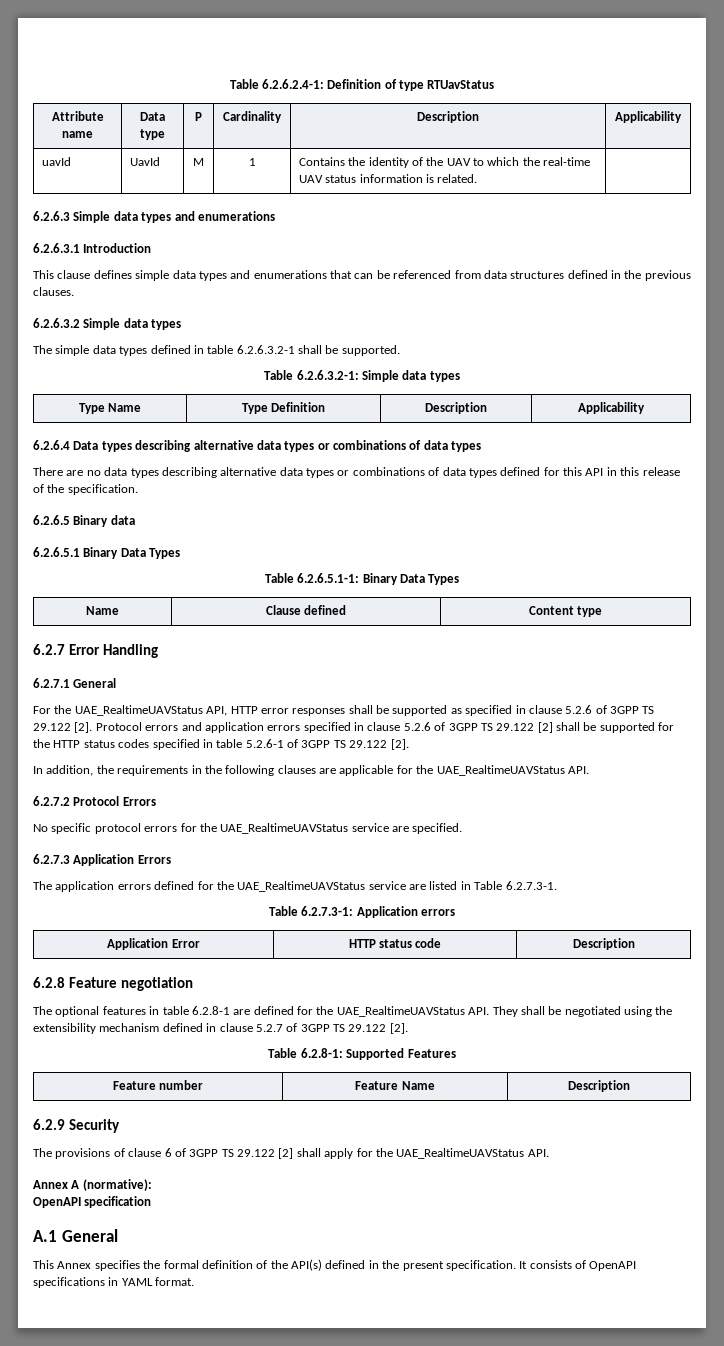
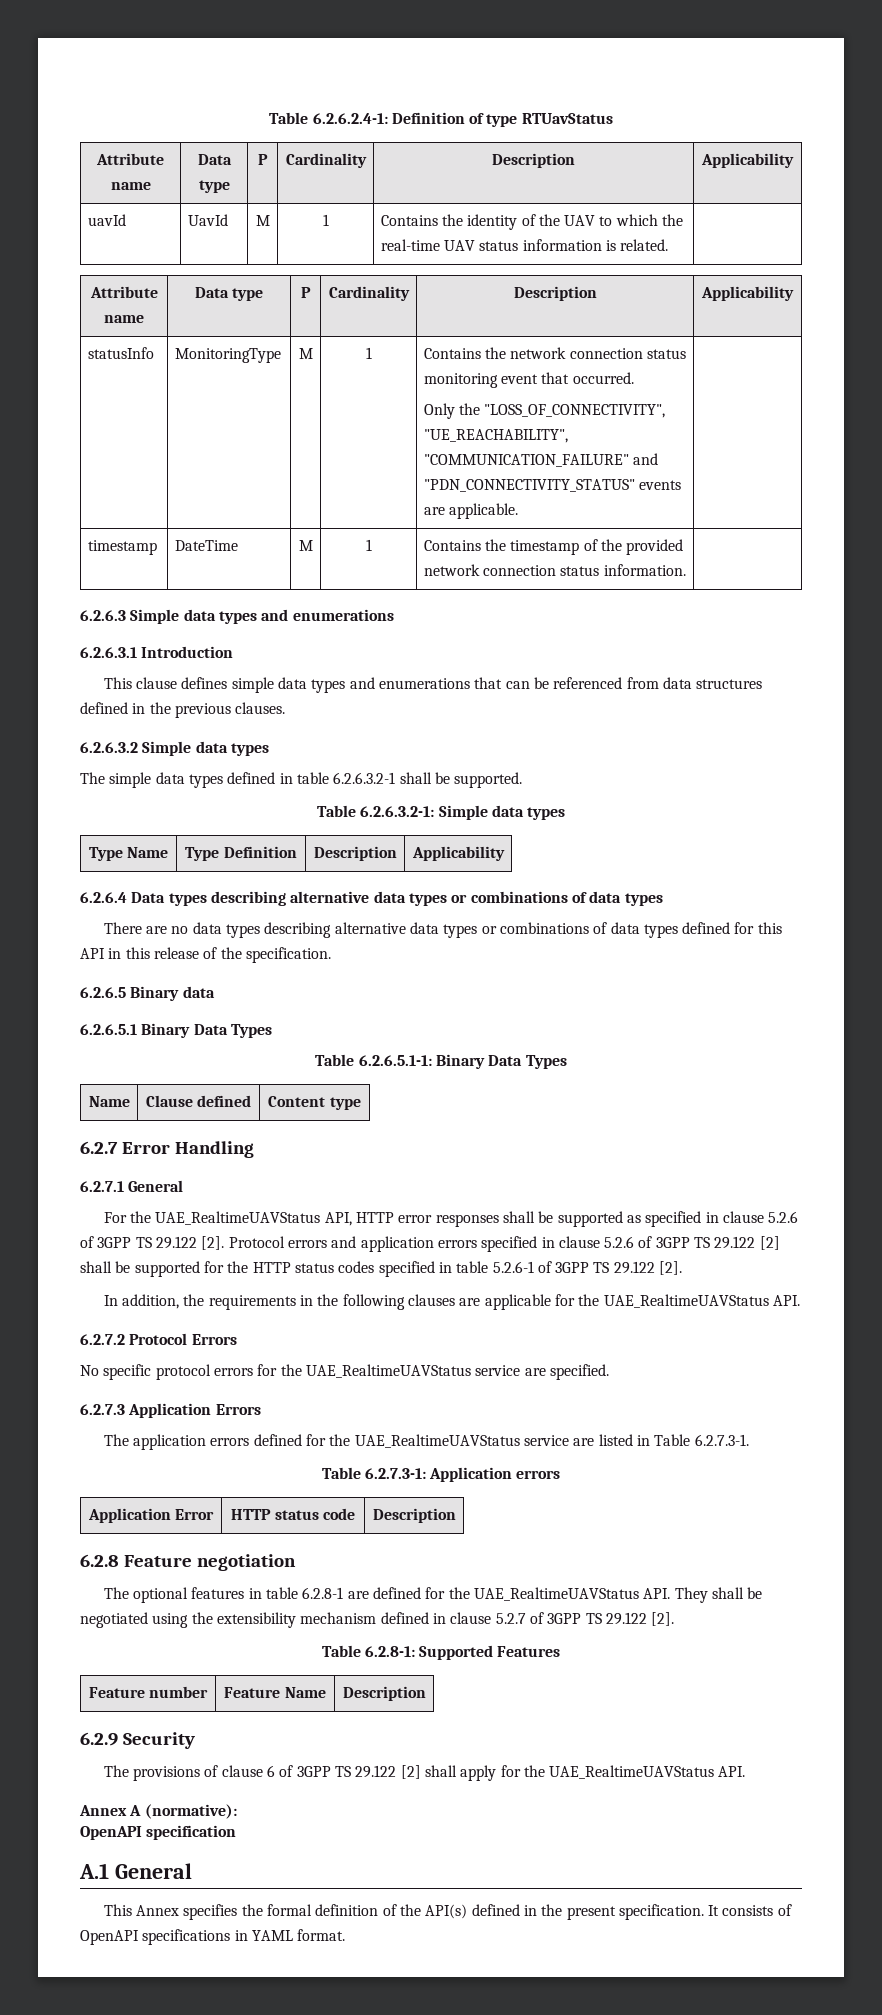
  uavId | UavId | M | 1 | Contains the identity of the UAV to which the real-time UAV status information is related. |
+ Attribute name | Data type | P | Cardinality | Description | Applicability
+ statusInfo | MonitoringType | M | 1 | Contains the network connection status monitoring event that occurred.
+ Only the "LOSS_OF_CONNECTIVITY", "UE_REACHABILITY", "COMMUNICATION_FAILURE" and "PDN_CONNECTIVITY_STATUS" events are applicable. |
+ timestamp | DateTime | M | 1 | Contains the timestamp of the provided network connection status information. |

